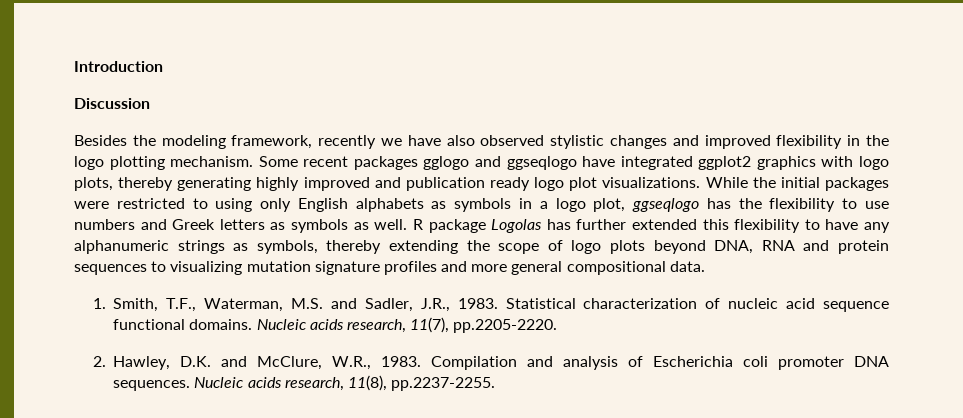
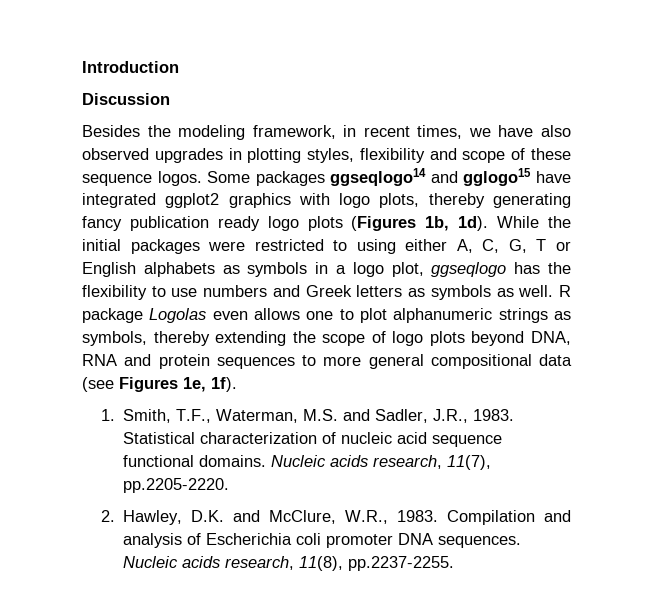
- Besides the modeling framework, recently we have also observed stylistic changes and improved flexibility in the logo plotting mechanism. Some recent packages gglogo and ggseqlogo have integrated ggplot2 graphics with logo plots, thereby generating highly improved and publication ready logo plot visualizations.
+ Besides the modeling framework, in recent times, we have also observed upgrades in plotting styles, flexibility and scope of these sequence logos. Some packages ggseqlogo14 and gglogo15 have integrated ggplot2 graphics with logo plots, thereby generating fancy publication ready logo plots (Figures 1b, 1d).
- While the initial packages were restricted to using only English alphabets as symbols in a logo plot, ggseqlogo has the flexibility to use numbers and Greek letters as symbols as well.
+ While the initial packages were restricted to using either A, C, G, T or English alphabets as symbols in a logo plot, ggseqlogo has the flexibility to use numbers and Greek letters as symbols as well.
- R package Logolas has further extended this flexibility to have any alphanumeric strings as symbols, thereby extending the scope of logo plots beyond DNA, RNA and protein sequences to visualizing mutation signature profiles and more general compositional data.
+ R package Logolas even allows one to plot alphanumeric strings as symbols, thereby extending the scope of logo plots beyond DNA, RNA and protein sequences to more general compositional data (see Figures 1e, 1f).

